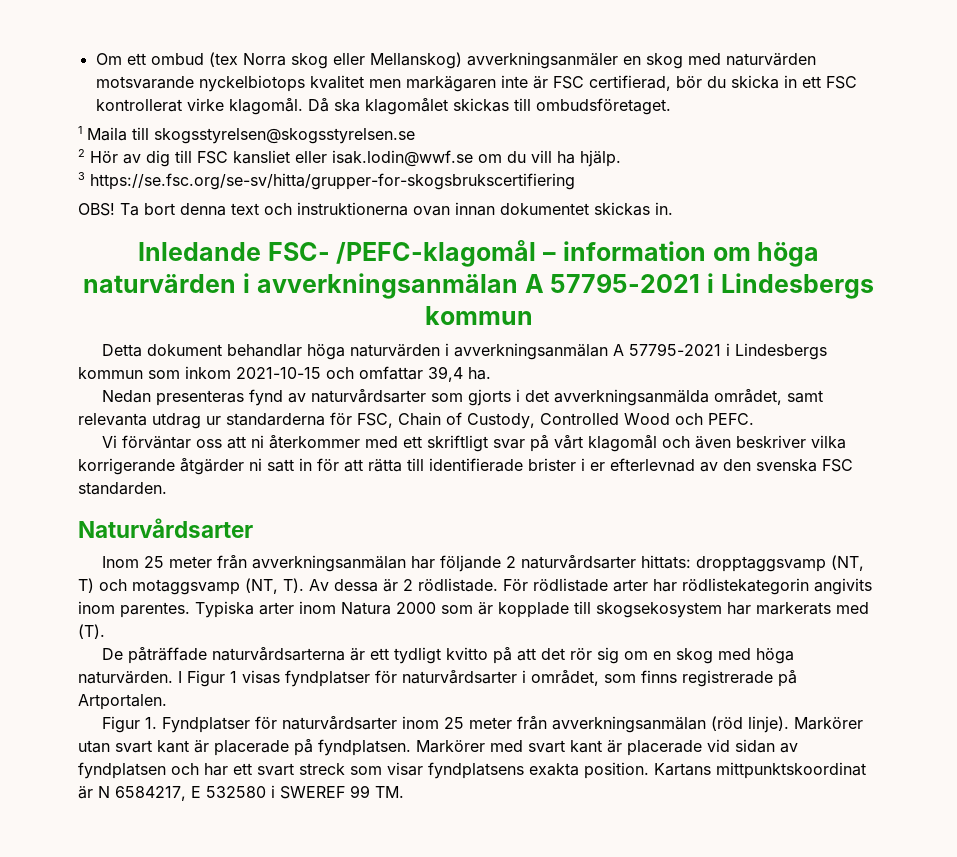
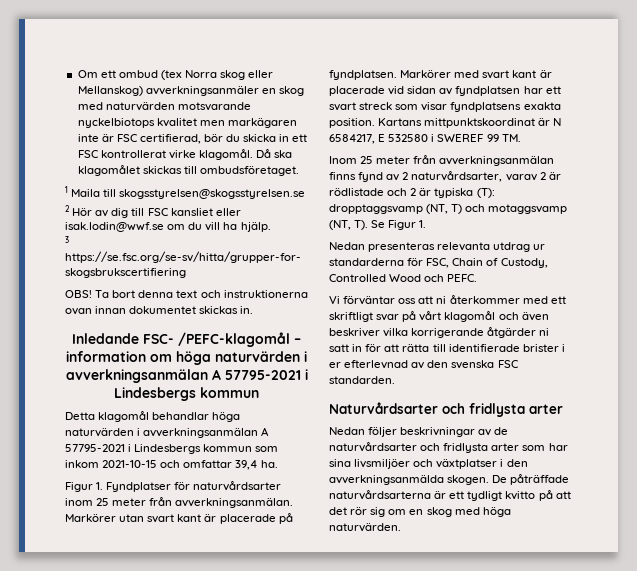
- Detta dokument behandlar höga naturvärden i avverkningsanmälan A 57795-2021 i Lindesbergs kommun som inkom 2021-10-15 och omfattar 39,4 ha.
+ Detta klagomål behandlar höga naturvärden i avverkningsanmälan A 57795-2021 i Lindesbergs kommun som inkom 2021-10-15 och omfattar 39,4 ha.
- Nedan presenteras fynd av naturvårdsarter som gjorts i det avverkningsanmälda området, samt relevanta utdrag ur standarderna för FSC, Chain of Custody, Controlled Wood och PEFC.
+ Figur 1. Fyndplatser för naturvårdsarter inom 25 meter från avverkningsanmälan. Markörer utan svart kant är placerade på fyndplatsen. Markörer med svart kant är placerade vid sidan av fyndplatsen har ett svart streck som visar fyndplatsens exakta position. Kartans mittpunktskoordinat är N 6584217, E 532580 i SWEREF 99 TM.
+ Inom 25 meter från avverkningsanmälan finns fynd av 2 naturvårdsarter, varav 2 är rödlistade och 2 är typiska (T): dropptaggsvamp (NT, T) och motaggsvamp (NT, T). Se Figur 1.
+ Nedan presenteras relevanta utdrag ur standarderna för FSC, Chain of Custody, Controlled Wood och PEFC.
- Naturvårdsarter
- Inom 25 meter från avverkningsanmälan har följande 2 naturvårdsarter hittats: dropptaggsvamp (NT, T) och motaggsvamp (NT, T). Av dessa är 2 rödlistade. För rödlistade arter har rödlistekategorin angivits inom parentes. Typiska arter inom Natura 2000 som är kopplade till skogsekosystem har markerats med (T).
- De påträffade naturvårdsarterna är ett tydligt kvitto på att det rör sig om en skog med höga naturvärden. I Figur 1 visas fyndplatser för naturvårdsarter i området, som finns registrerade på Artportalen.
- Figur 1. Fyndplatser för naturvårdsarter inom 25 meter från avverkningsanmälan (röd linje). Markörer utan svart kant är placerade på fyndplatsen. Markörer med svart kant är placerade vid sidan av fyndplatsen och har ett svart streck som visar fyndplatsens exakta position. Kartans mittpunktskoordinat är N 6584217, E 532580 i SWEREF 99 TM.
+ Naturvårdsarter och fridlysta arter
+ Nedan följer beskrivningar av de naturvårdsarter och fridlysta arter som har sina livsmiljöer och växtplatser i den avverkningsanmälda skogen. De påträffade naturvårdsarterna är ett tydligt kvitto på att det rör sig om en skog med höga naturvärden.

